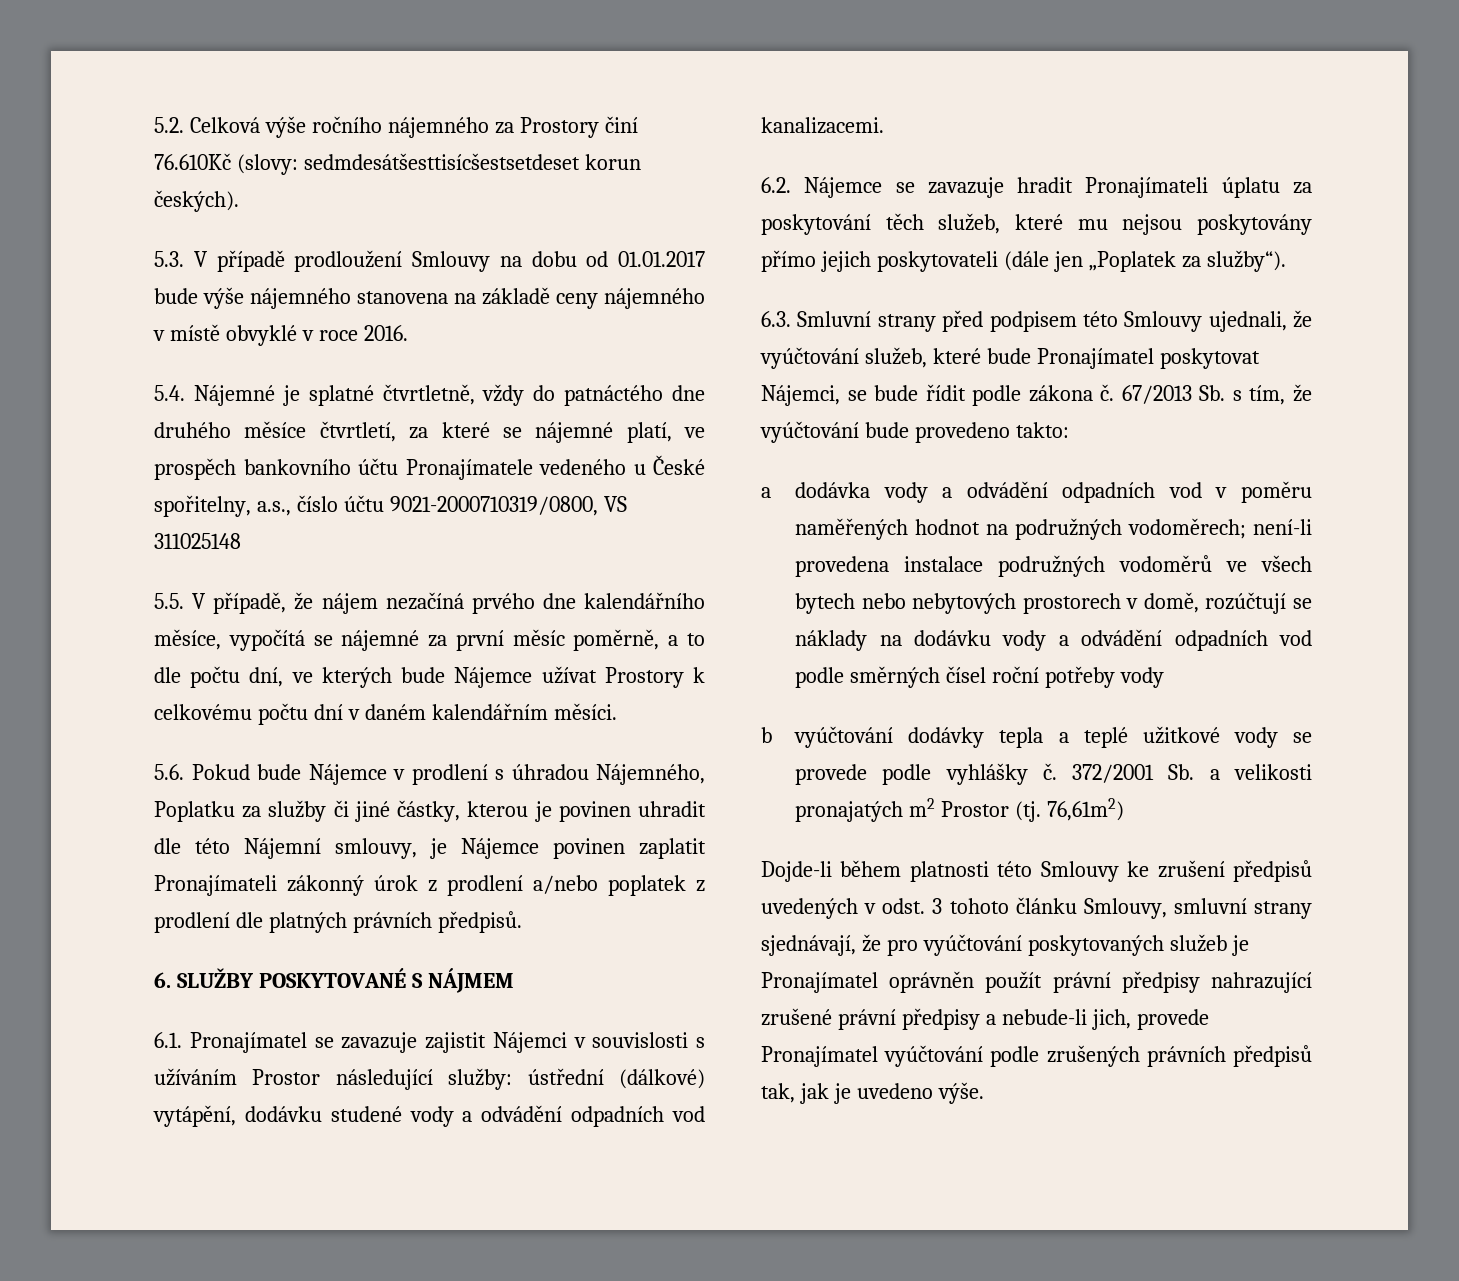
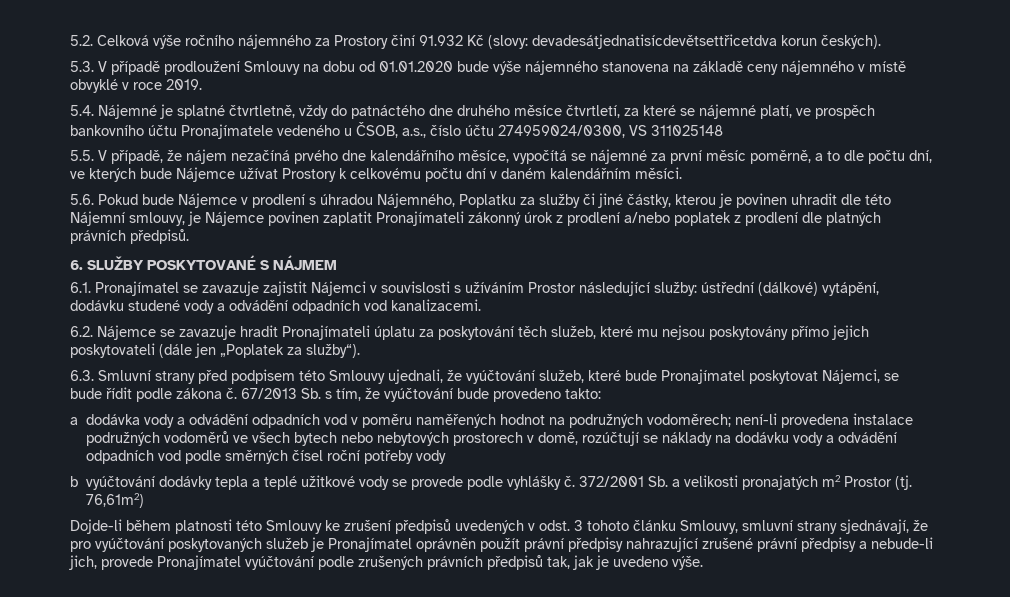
- 5.2. Celková výše ročního nájemného za Prostory činí 76.610Kč (slovy: sedmdesátšesttisícšestsetdeset korun českých).
+ 5.2. Celková výše ročního nájemného za Prostory činí 91.932 Kč (slovy: devadesátjednatisícdevětsettřicetdva korun českých).
- 5.3. V případě prodloužení Smlouvy na dobu od 01.01.2017 bude výše nájemného stanovena na základě ceny nájemného v místě obvyklé v roce 2016.
+ 5.3. V případě prodloužení Smlouvy na dobu od 01.01.2020 bude výše nájemného stanovena na základě ceny nájemného v místě obvyklé v roce 2019.
- 5.4. Nájemné je splatné čtvrtletně, vždy do patnáctého dne druhého měsíce čtvrtletí, za které se nájemné platí, ve prospěch bankovního účtu Pronajímatele vedeného u České spořitelny, a.s., číslo účtu 9021-2000710319/0800, VS 311025148
+ 5.4. Nájemné je splatné čtvrtletně, vždy do patnáctého dne druhého měsíce čtvrtletí, za které se nájemné platí, ve prospěch bankovního účtu Pronajímatele vedeného u ČSOB, a.s., číslo účtu 274959024/0300, VS 311025148

